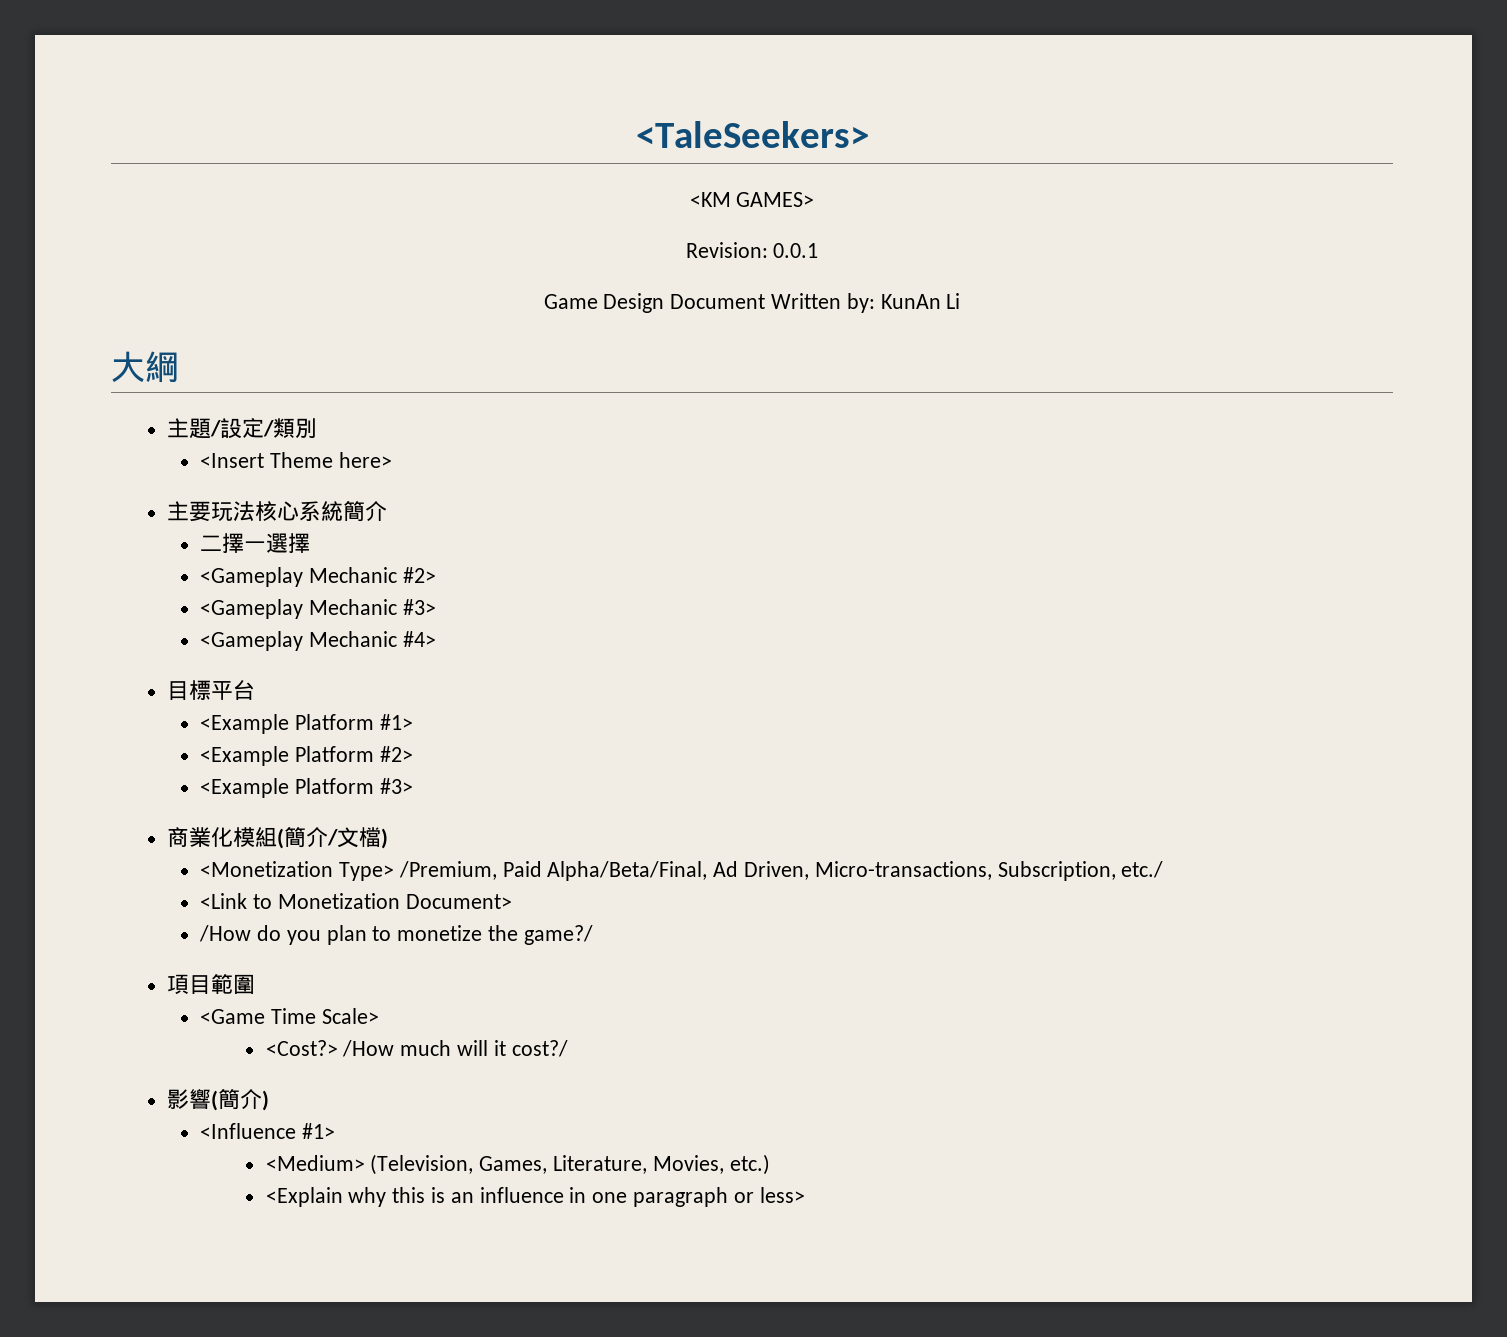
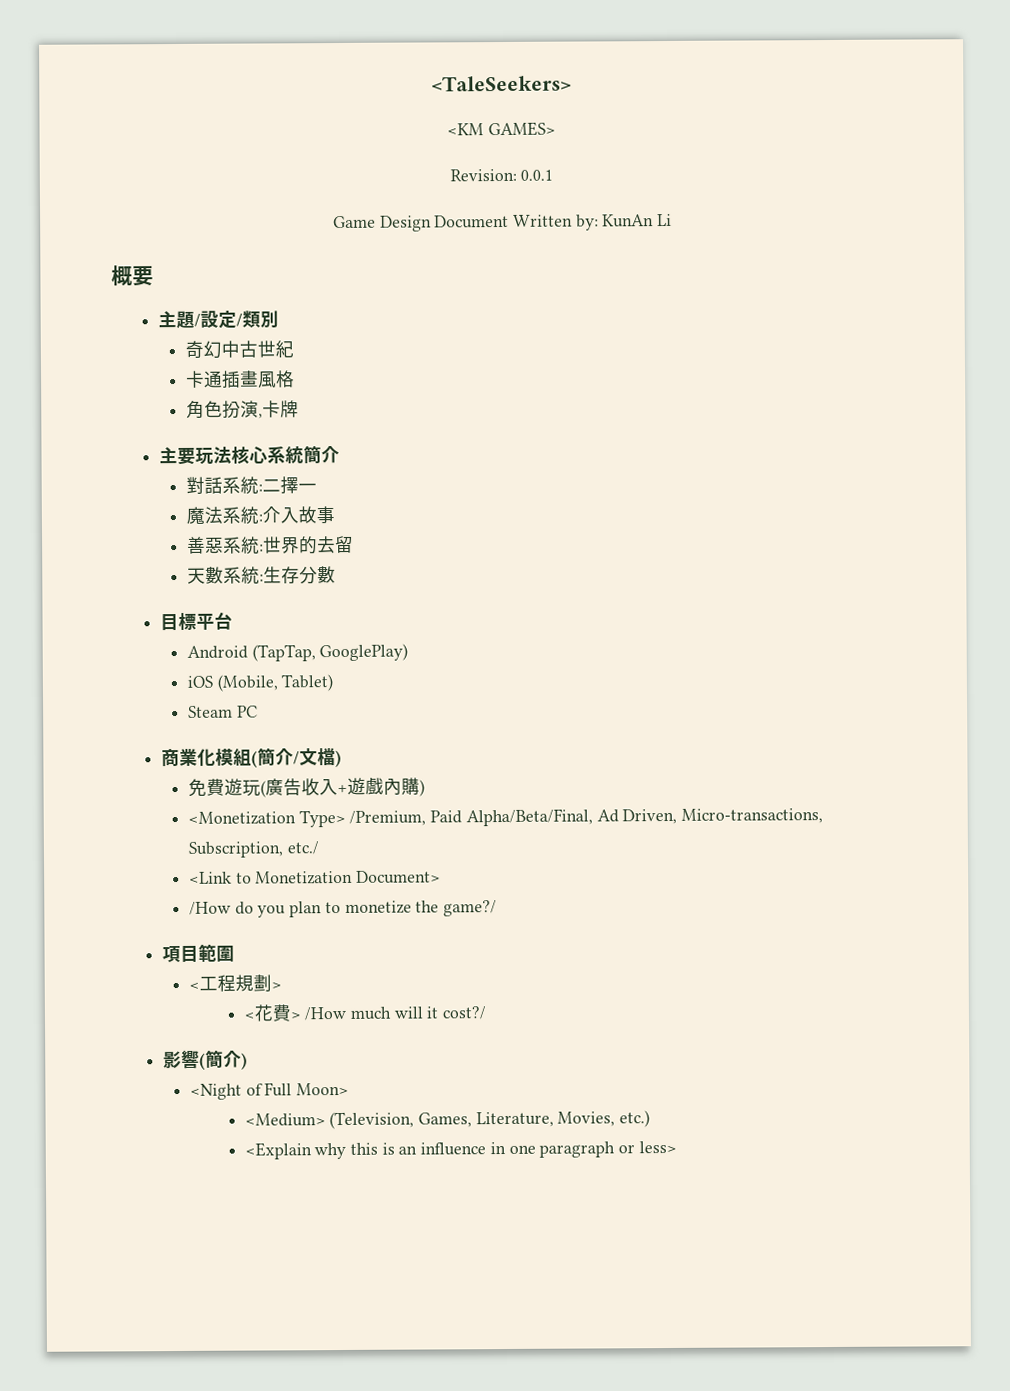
- 大綱
+ 概要
- <Insert Theme here>
+ 奇幻中古世紀
+ 卡通插畫風格
+ 角色扮演,卡牌
- 二擇一選擇
- <Gameplay Mechanic #2>
- <Gameplay Mechanic #3>
- <Gameplay Mechanic #4>
+ 對話系統:二擇一
+ 魔法系統:介入故事
+ 善惡系統:世界的去留
+ 天數系統:生存分數
  目標平台
- <Example Platform #1>
- <Example Platform #2>
- <Example Platform #3>
+ Android (TapTap, GooglePlay)
+ iOS (Mobile, Tablet)
+ Steam PC
+ 免費遊玩(廣告收入+遊戲內購)
- <Game Time Scale>
- <Cost?> /How much will it cost?/
+ <工程規劃>
+ <花費> /How much will it cost?/
- <Influence #1>
+ <Night of Full Moon>

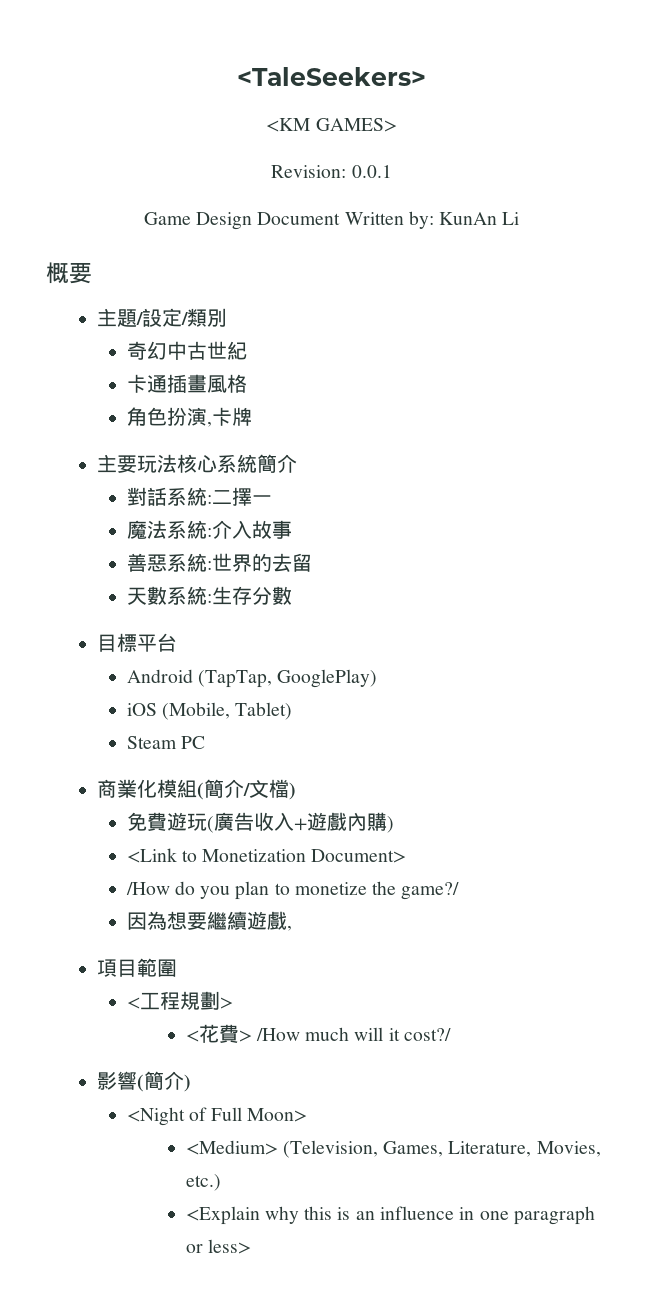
- <Monetization Type> /Premium, Paid Alpha/Beta/Final, Ad Driven, Micro-transactions, Subscription, etc./
+ 因為想要繼續遊戲,

